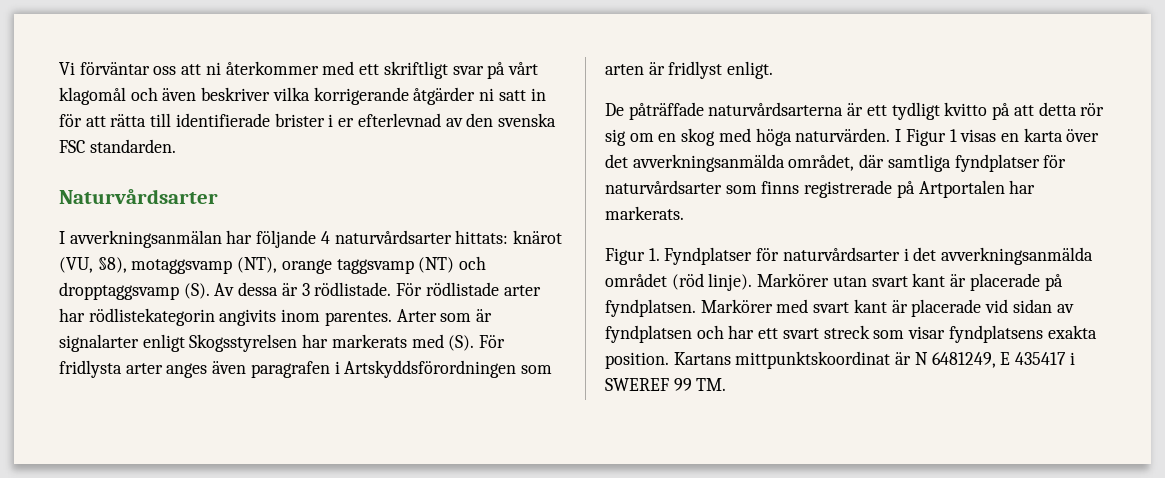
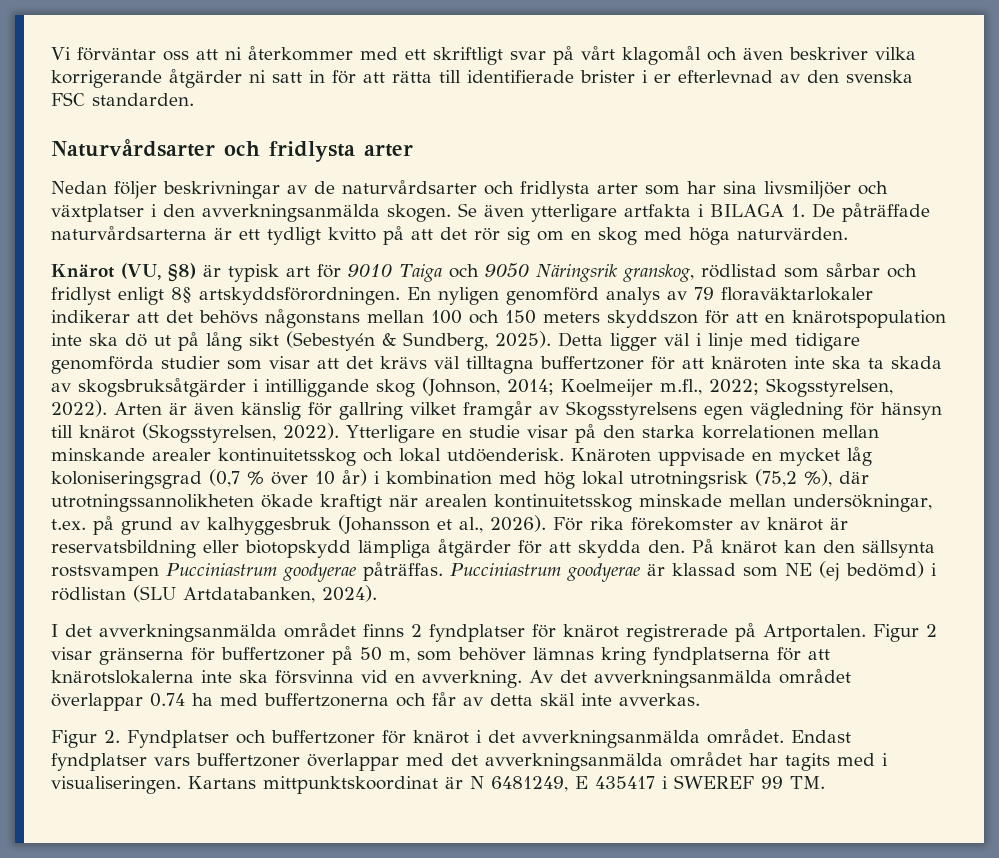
- Naturvårdsarter
- I avverkningsanmälan har följande 4 naturvårdsarter hittats: knärot (VU, §8), motaggsvamp (NT), orange taggsvamp (NT) och dropptaggsvamp (S). Av dessa är 3 rödlistade. För rödlistade arter har rödlistekategorin angivits inom parentes. Arter som är signalarter enligt Skogsstyrelsen har markerats med (S). För fridlysta arter anges även paragrafen i Artskyddsförordningen som arten är fridlyst enligt.
- De påträffade naturvårdsarterna är ett tydligt kvitto på att detta rör sig om en skog med höga naturvärden. I Figur 1 visas en karta över det avverkningsanmälda området, där samtliga fyndplatser för naturvårdsarter som finns registrerade på Artportalen har markerats.
- Figur 1. Fyndplatser för naturvårdsarter i det avverkningsanmälda området (röd linje). Markörer utan svart kant är placerade på fyndplatsen. Markörer med svart kant är placerade vid sidan av fyndplatsen och har ett svart streck som visar fyndplatsens exakta position.
+ Naturvårdsarter och fridlysta arter
+ Nedan följer beskrivningar av de naturvårdsarter och fridlysta arter som har sina livsmiljöer och växtplatser i den avverkningsanmälda skogen. Se även ytterligare artfakta i BILAGA 1. De påträffade naturvårdsarterna är ett tydligt kvitto på att det rör sig om en skog med höga naturvärden.
+ Knärot (VU, §8) är typisk art för 9010 Taiga och 9050 Näringsrik granskog, rödlistad som sårbar och fridlyst enligt 8§ artskyddsförordningen. En nyligen genomförd analys av 79 floraväktarlokaler indikerar att det behövs någonstans mellan 100 och 150 meters skyddszon för att en knärotspopulation inte ska dö ut på lång sikt (Sebestyén & Sundberg, 2025). Detta ligger väl i linje med tidigare genomförda studier som visar att det krävs väl tilltagna buffertzoner för att knäroten inte ska ta skada av skogsbruksåtgärder i intilliggande skog (Johnson, 2014; Koelmeijer m.fl., 2022; Skogsstyrelsen, 2022). Arten är även känslig för gallring vilket framgår av Skogsstyrelsens egen vägledning för hänsyn till knärot (Skogsstyrelsen, 2022). Ytterligare en studie visar på den starka korrelationen mellan minskande arealer kontinuitetsskog och lokal utdöenderisk. Knäroten uppvisade en mycket låg koloniseringsgrad (0,7 % över 10 år) i kombination med hög lokal utrotningsrisk (75,2 %), där utrotningssannolikheten ökade kraftigt när arealen kontinuitetsskog minskade mellan undersökningar, t.ex. på grund av kalhyggesbruk (Johansson et al., 2026). För rika förekomster av knärot är reservatsbildning eller biotopskydd lämpliga åtgärder för att skydda den. På knärot kan den sällsynta rostsvampen Pucciniastrum goodyerae påträffas. Pucciniastrum goodyerae är klassad som NE (ej bedömd) i rödlistan (SLU Artdatabanken, 2024).
+ I det avverkningsanmälda området finns 2 fyndplatser för knärot registrerade på Artportalen. Figur 2 visar gränserna för buffertzoner på 50 m, som behöver lämnas kring fyndplatserna för att knärotslokalerna inte ska försvinna vid en avverkning. Av det avverkningsanmälda området överlappar 0.74 ha med buffertzonerna och får av detta skäl inte avverkas.
+ Figur 2. Fyndplatser och buffertzoner för knärot i det avverkningsanmälda området. Endast fyndplatser vars buffertzoner överlappar med det avverkningsanmälda området har tagits med i visualiseringen.

